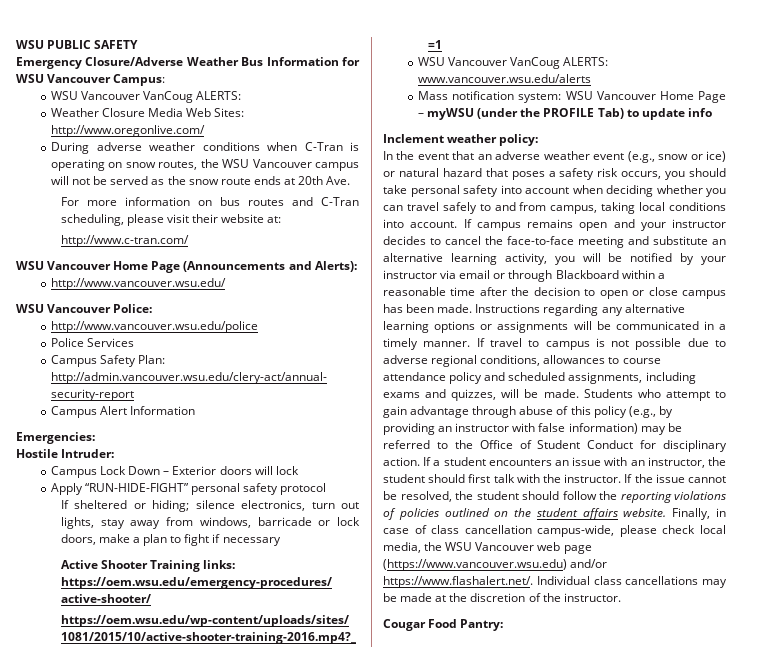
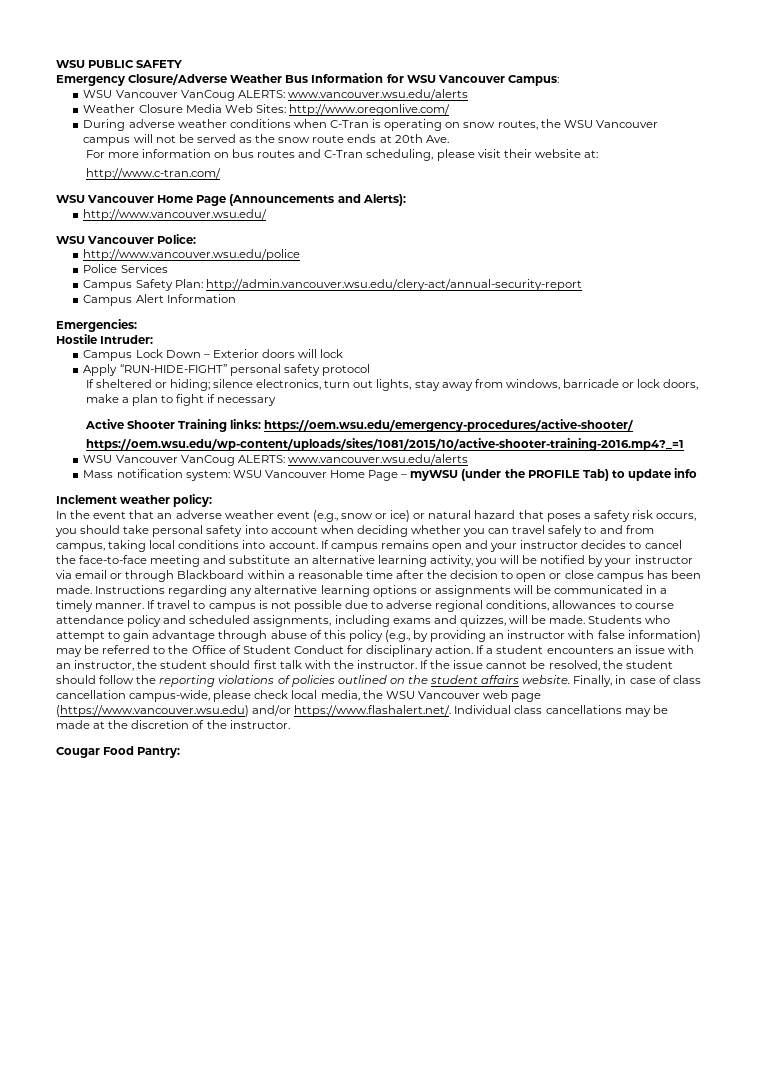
  Emergency Closure/Adverse Weather Bus Information for WSU Vancouver Campus:
- WSU Vancouver VanCoug ALERTS:
+ WSU Vancouver VanCoug ALERTS: www.vancouver.wsu.edu/alerts

